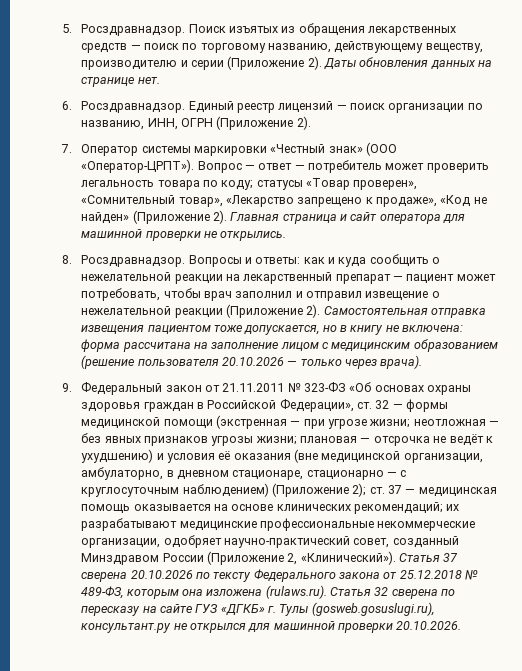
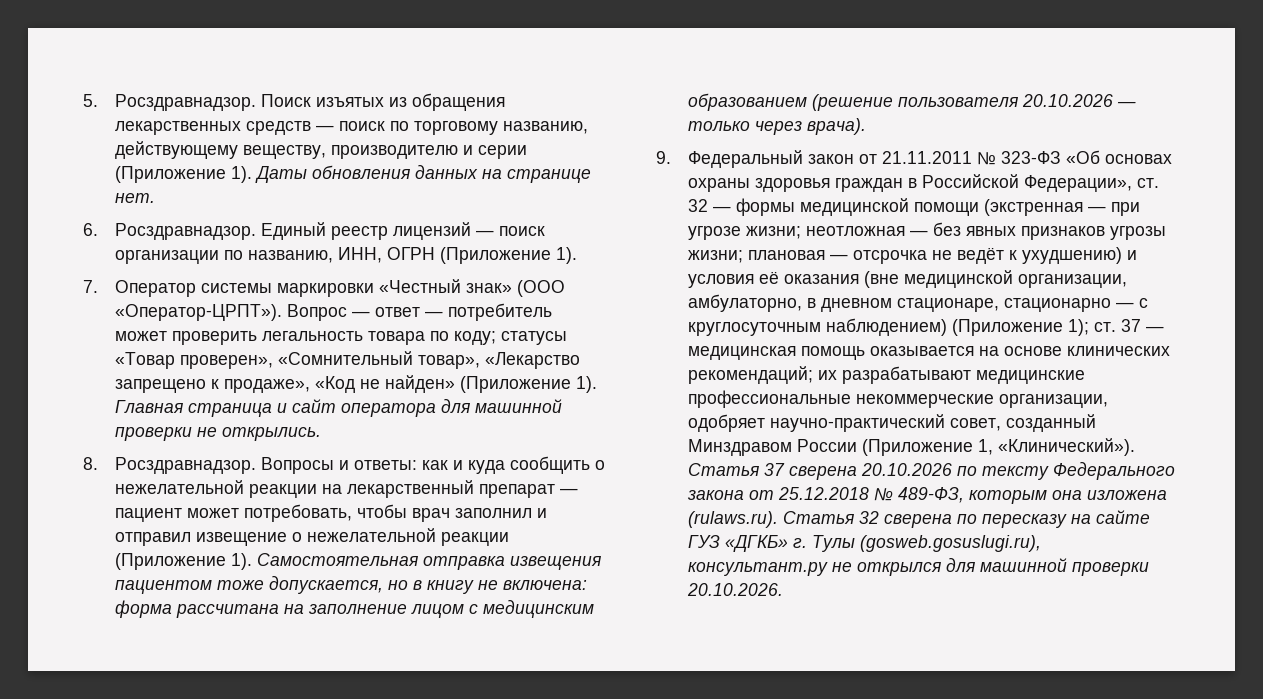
- Поиск изъятых из обращения лекарственных средств — поиск по торговому названию, действующему веществу, производителю и серии (Приложение 2).
+ Поиск изъятых из обращения лекарственных средств — поиск по торговому названию, действующему веществу, производителю и серии (Приложение 1).
- Единый реестр лицензий — поиск организации по названию, ИНН, ОГРН (Приложение 2).
+ Единый реестр лицензий — поиск организации по названию, ИНН, ОГРН (Приложение 1).
- Вопрос — ответ — потребитель может проверить легальность товара по коду; статусы «Товар проверен», «Сомнительный товар», «Лекарство запрещено к продаже», «Код не найден» (Приложение 2).
+ Вопрос — ответ — потребитель может проверить легальность товара по коду; статусы «Товар проверен», «Сомнительный товар», «Лекарство запрещено к продаже», «Код не найден» (Приложение 1).
- Вопросы и ответы: как и куда сообщить о нежелательной реакции на лекарственный препарат — пациент может потребовать, чтобы врач заполнил и отправил извещение о нежелательной реакции (Приложение 2).
+ Вопросы и ответы: как и куда сообщить о нежелательной реакции на лекарственный препарат — пациент может потребовать, чтобы врач заполнил и отправил извещение о нежелательной реакции (Приложение 1).
- плановая — отсрочка не ведёт к ухудшению) и условия её оказания (вне медицинской организации, амбулаторно, в дневном стационаре, стационарно — с круглосуточным наблюдением) (Приложение 2);
+ плановая — отсрочка не ведёт к ухудшению) и условия её оказания (вне медицинской организации, амбулаторно, в дневном стационаре, стационарно — с круглосуточным наблюдением) (Приложение 1);
- их разрабатывают медицинские профессиональные некоммерческие организации, одобряет научно-практический совет, созданный Минздравом России (Приложение 2, «Клинический»).
+ их разрабатывают медицинские профессиональные некоммерческие организации, одобряет научно-практический совет, созданный Минздравом России (Приложение 1, «Клинический»).

